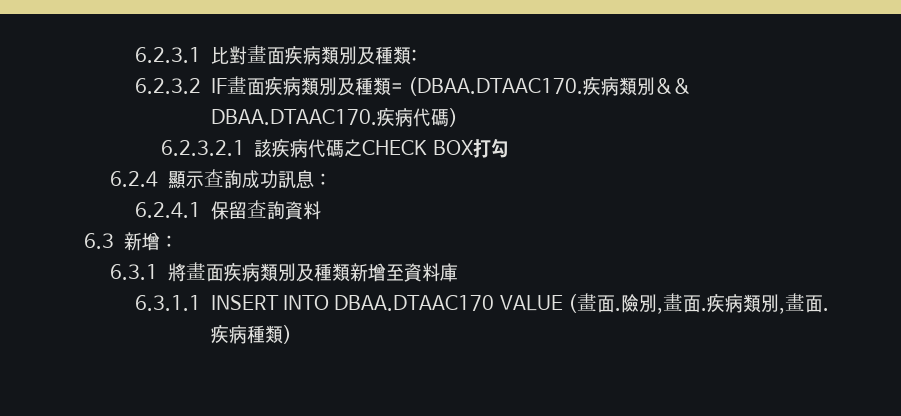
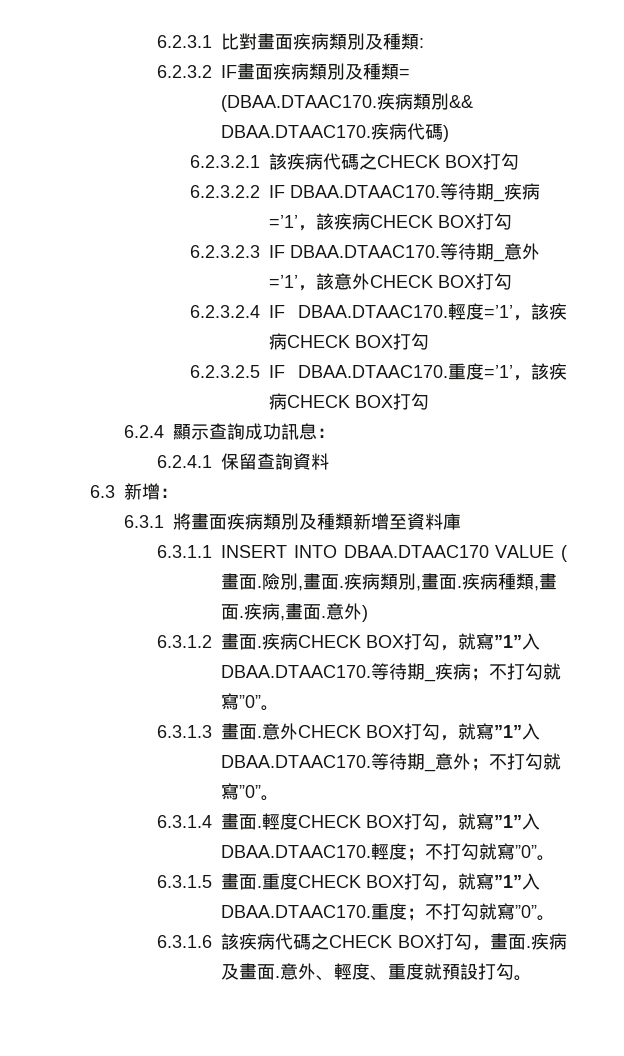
+ 6.2.3.2.2 IF DBAA.DTAAC170.等待期_疾病=’1’，該疾病CHECK BOX打勾
+ 6.2.3.2.3 IF DBAA.DTAAC170.等待期_意外=’1’，該意外CHECK BOX打勾
+ 6.2.3.2.4 IF DBAA.DTAAC170.輕度=’1’，該疾病CHECK BOX打勾
+ 6.2.3.2.5 IF DBAA.DTAAC170.重度=’1’，該疾病CHECK BOX打勾
- 疾病種類)
+ 疾病種類,畫面.疾病,畫面.意外)
+ 6.3.1.2畫面.疾病CHECK BOX打勾，就寫”1”入DBAA.DTAAC170.等待期_疾病；不打勾就寫”0”。
+ 6.3.1.3畫面.意外CHECK BOX打勾，就寫”1”入DBAA.DTAAC170.等待期_意外；不打勾就寫”0”。
+ 6.3.1.4畫面.輕度CHECK BOX打勾，就寫”1”入DBAA.DTAAC170.輕度；不打勾就寫”0”。
+ 6.3.1.5畫面.重度CHECK BOX打勾，就寫”1”入DBAA.DTAAC170.重度；不打勾就寫”0”。
+ 6.3.1.6該疾病代碼之CHECK BOX打勾，畫面.疾病及畫面.意外、輕度、重度就預設打勾。

